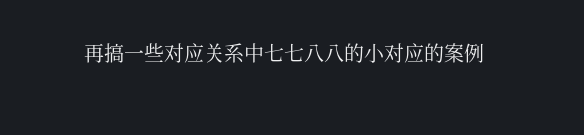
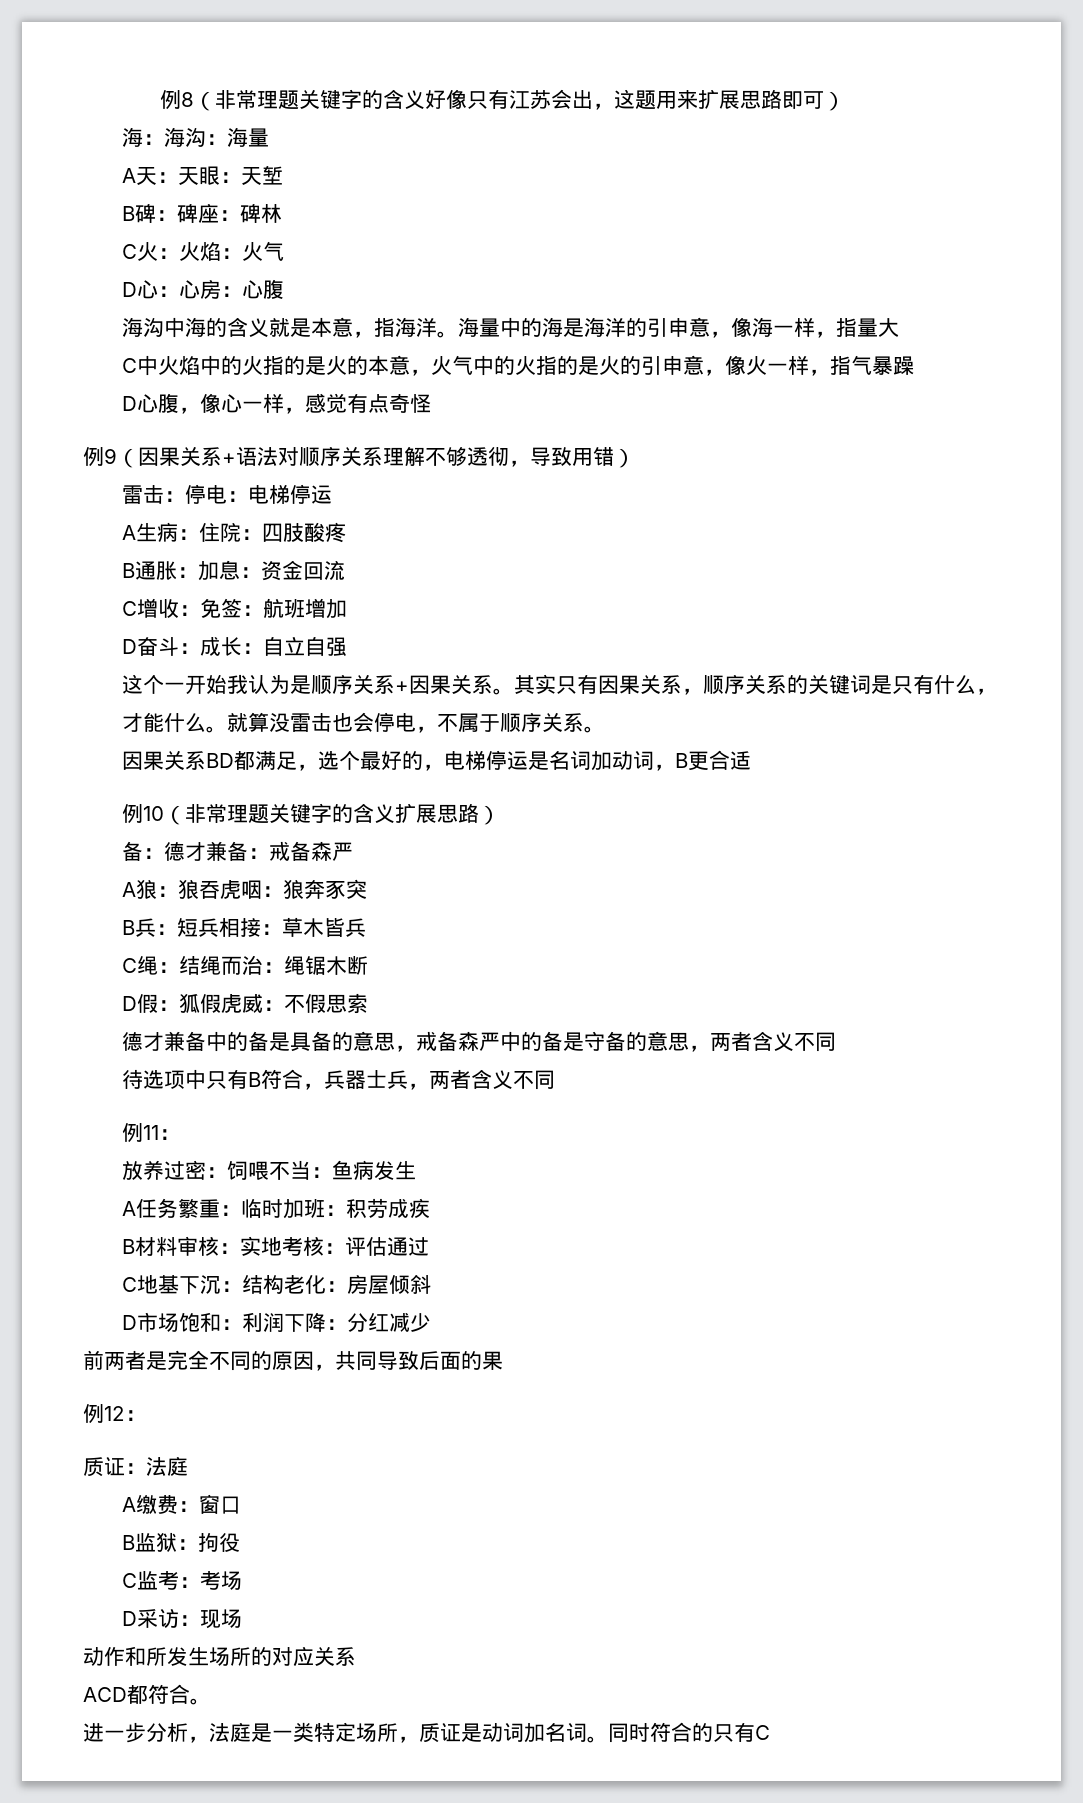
- 再搞一些对应关系中七七八八的小对应的案例
+ 例8（非常理题关键字的含义好像只有江苏会出，这题用来扩展思路即可）
+ 海：海沟：海量
+ A天：天眼：天堑
+ B碑：碑座：碑林
+ C火：火焰：火气
+ D心：心房：心腹
+ 海沟中海的含义就是本意，指海洋。海量中的海是海洋的引申意，像海一样，指量大
+ C中火焰中的火指的是火的本意，火气中的火指的是火的引申意，像火一样，指气暴躁
+ D心腹，像心一样，感觉有点奇怪
+ 例9（因果关系+语法对顺序关系理解不够透彻，导致用错）
+ 雷击：停电：电梯停运
+ A生病：住院：四肢酸疼
+ B通胀：加息：资金回流
+ C增收：免签：航班增加
+ D奋斗：成长：自立自强
+ 这个一开始我认为是顺序关系+因果关系。其实只有因果关系，顺序关系的关键词是只有什么，才能什么。就算没雷击也会停电，不属于顺序关系。
+ 因果关系BD都满足，选个最好的，电梯停运是名词加动词，B更合适
+ 例10（非常理题关键字的含义扩展思路）
+ 备：德才兼备：戒备森严
+ A狼：狼吞虎咽：狼奔豕突
+ B兵：短兵相接：草木皆兵
+ C绳：结绳而治：绳锯木断
+ D假：狐假虎威：不假思索
+ 德才兼备中的备是具备的意思，戒备森严中的备是守备的意思，两者含义不同
+ 待选项中只有B符合，兵器士兵，两者含义不同
+ 例11：
+ 放养过密：饲喂不当：鱼病发生
+ A任务繁重：临时加班：积劳成疾
+ B材料审核：实地考核：评估通过
+ C地基下沉：结构老化：房屋倾斜
+ D市场饱和：利润下降：分红减少
+ 前两者是完全不同的原因，共同导致后面的果
+ 例12：
+ 质证：法庭
+ A缴费：窗口
+ B监狱：拘役
+ C监考：考场
+ D采访：现场
+ 动作和所发生场所的对应关系
+ ACD都符合。
+ 进一步分析，法庭是一类特定场所，质证是动词加名词。同时符合的只有C

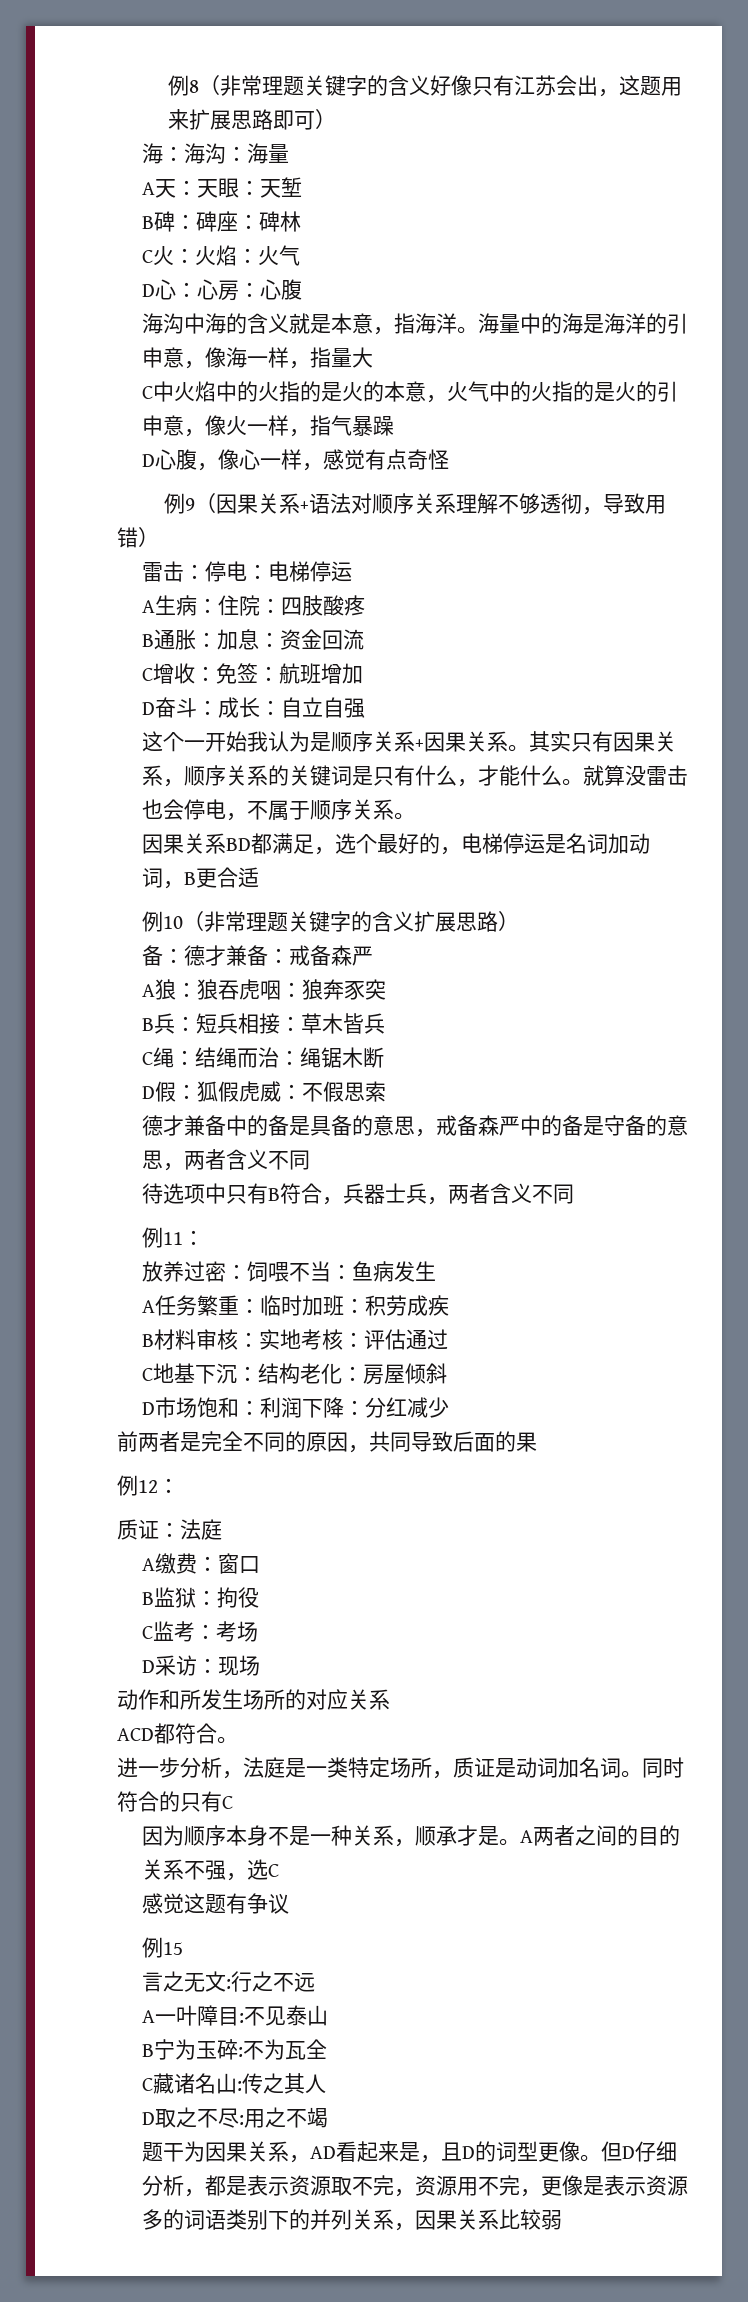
+ 因为顺序本身不是一种关系，顺承才是。A两者之间的目的关系不强，选C
+ 感觉这题有争议
+ 例15
+ 言之无文:行之不远
+ A一叶障目:不见泰山
+ B宁为玉碎:不为瓦全
+ C藏诸名山:传之其人
+ D取之不尽:用之不竭
+ 题干为因果关系，AD看起来是，且D的词型更像。但D仔细分析，都是表示资源取不完，资源用不完，更像是表示资源多的词语类别下的并列关系，因果关系比较弱

